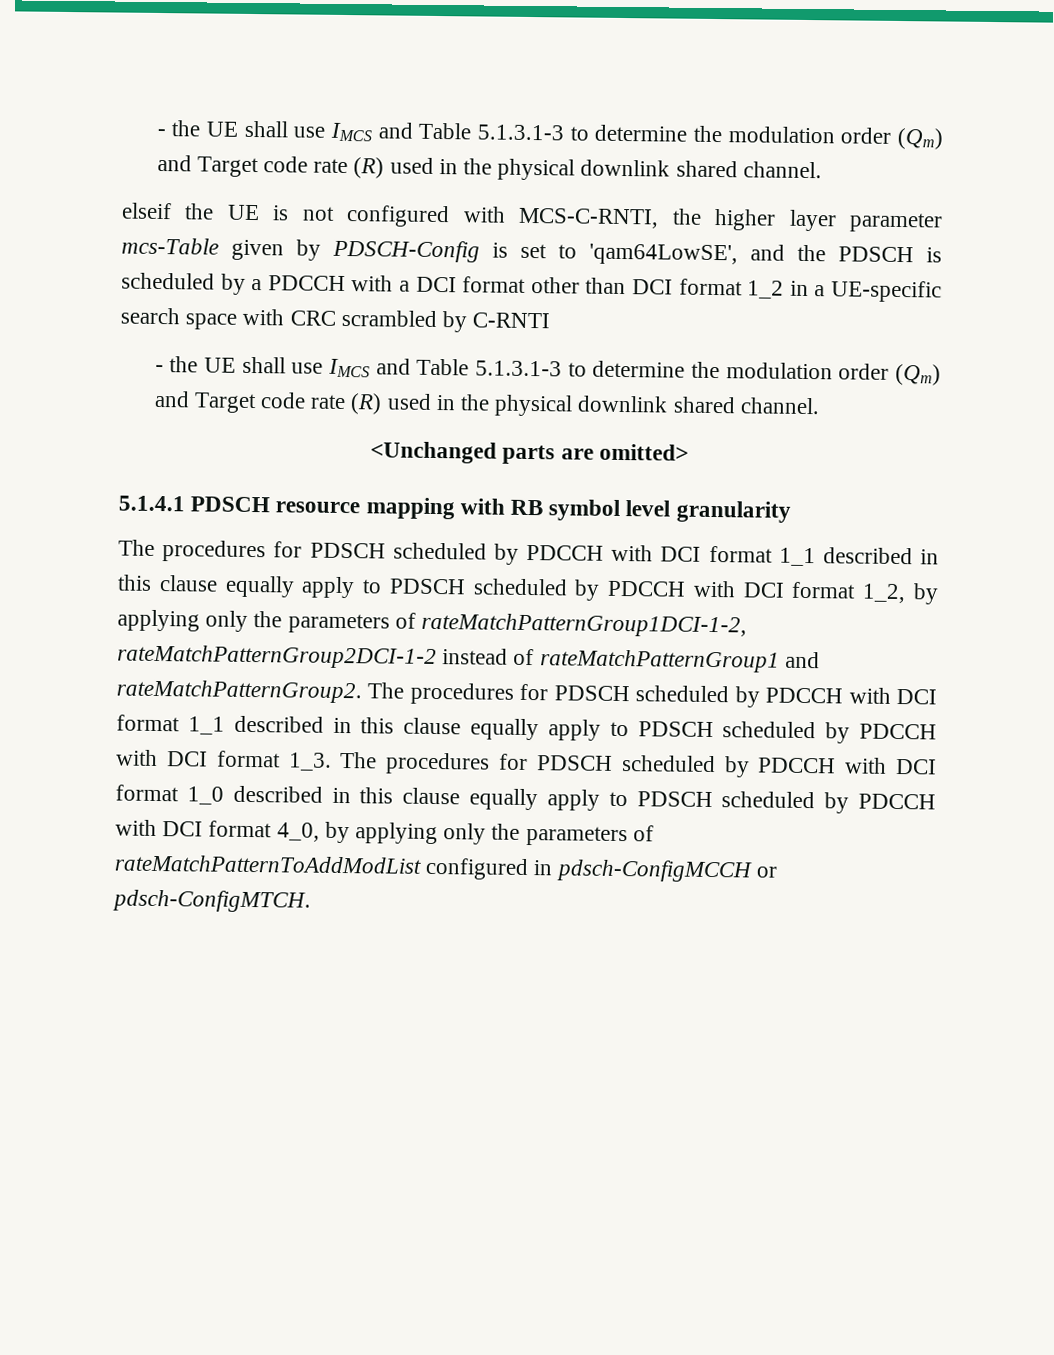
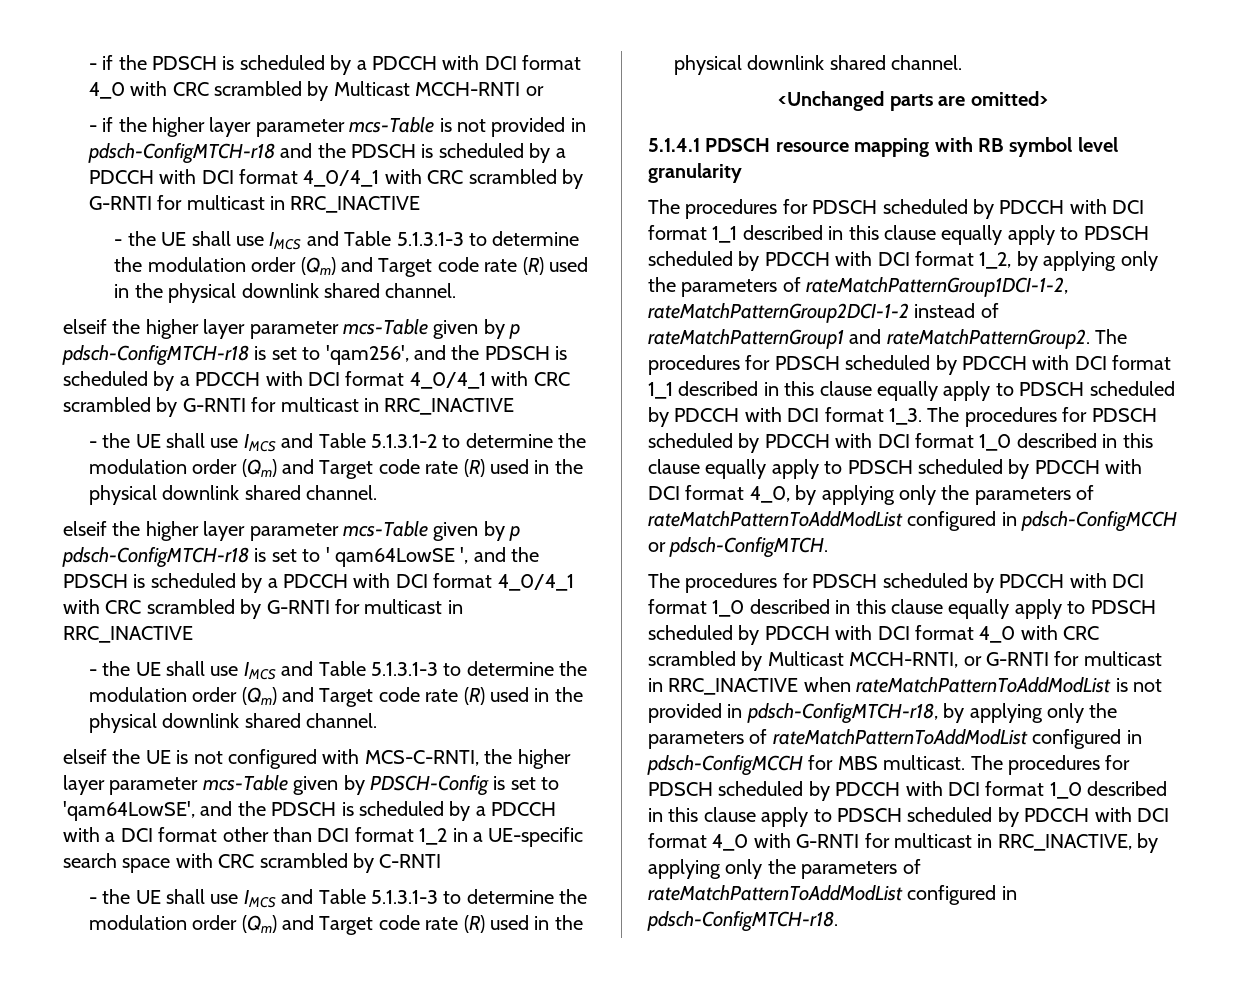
+ - if the PDSCH is scheduled by a PDCCH with DCI format 4_0 with CRC scrambled by Multicast MCCH-RNTI or
+ - if the higher layer parameter mcs-Table is not provided in pdsch-ConfigMTCH-r18 and the PDSCH is scheduled by a PDCCH with DCI format 4_0/4_1 with CRC scrambled by G-RNTI for multicast in RRC_INACTIVE
+ - the UE shall use IMCS and Table 5.1.3.1-3 to determine the modulation order (Qm) and Target code rate (R) used in the physical downlink shared channel.
+ elseif the higher layer parameter mcs-Table given by p pdsch-ConfigMTCH-r18 is set to 'qam256', and the PDSCH is scheduled by a PDCCH with DCI format 4_0/4_1 with CRC scrambled by G-RNTI for multicast in RRC_INACTIVE
+ - the UE shall use IMCS and Table 5.1.3.1-2 to determine the modulation order (Qm) and Target code rate (R) used in the physical downlink shared channel.
+ elseif the higher layer parameter mcs-Table given by p pdsch-ConfigMTCH-r18 is set to ' qam64LowSE ', and the PDSCH is scheduled by a PDCCH with DCI format 4_0/4_1 with CRC scrambled by G-RNTI for multicast in RRC_INACTIVE
+ The procedures for PDSCH scheduled by PDCCH with DCI format 1_0 described in this clause equally apply to PDSCH scheduled by PDCCH with DCI format 4_0 with CRC scrambled by Multicast MCCH-RNTI, or G-RNTI for multicast in RRC_INACTIVE when rateMatchPatternToAddModList is not provided in pdsch-ConfigMTCH-r18, by applying only the parameters of rateMatchPatternToAddModList configured in pdsch-ConfigMCCH for MBS multicast. The procedures for PDSCH scheduled by PDCCH with DCI format 1_0 described in this clause apply to PDSCH scheduled by PDCCH with DCI format 4_0 with G-RNTI for multicast in RRC_INACTIVE, by applying only the parameters of rateMatchPatternToAddModList configured in pdsch-ConfigMTCH-r18.

